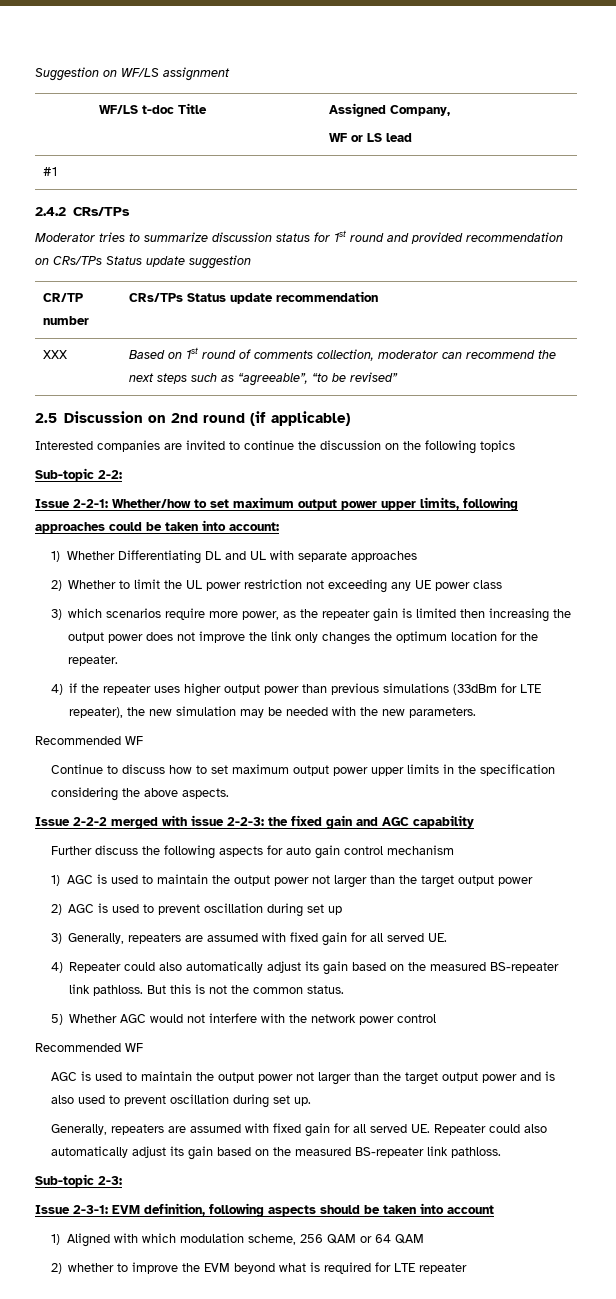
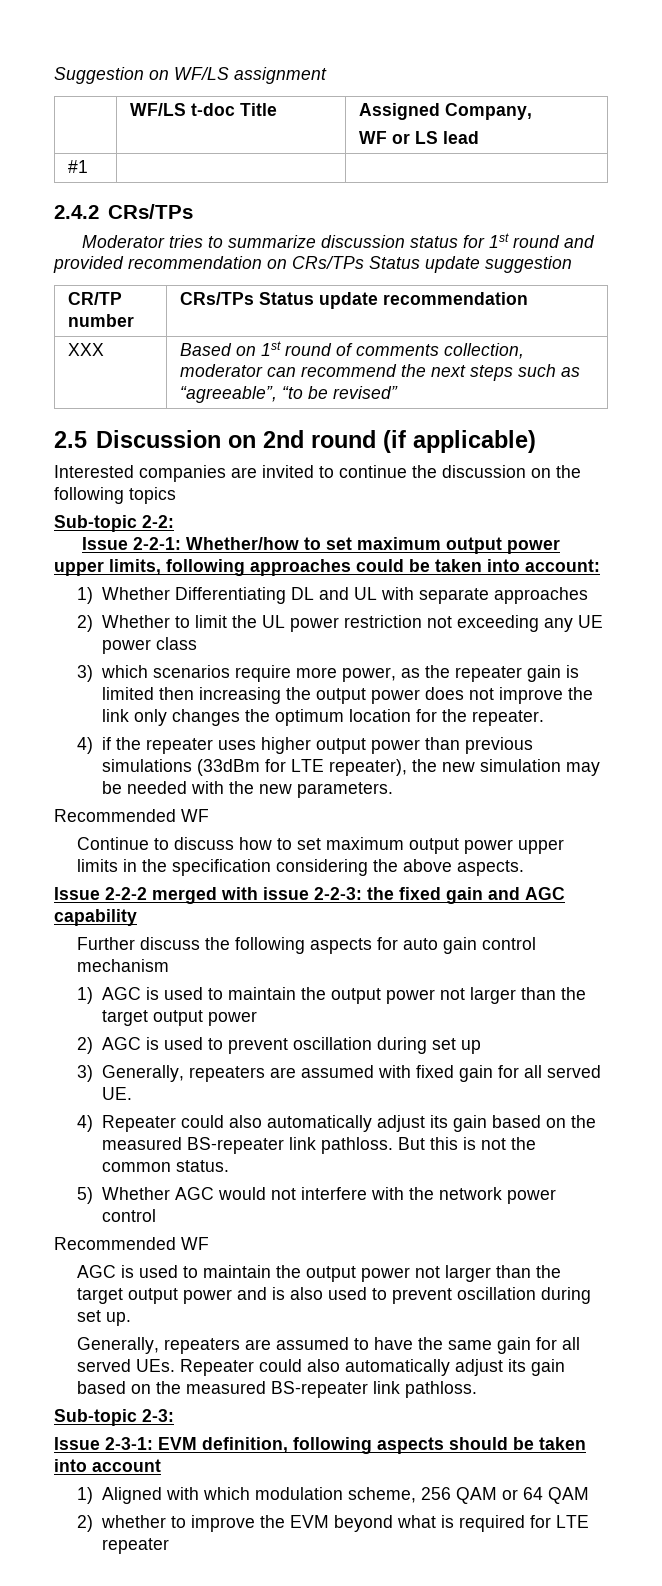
- Generally, repeaters are assumed with fixed gain for all served UE. Repeater could also automatically adjust its gain based on the measured BS-repeater link pathloss.
+ Generally, repeaters are assumed to have the same gain for all served UEs. Repeater could also automatically adjust its gain based on the measured BS-repeater link pathloss.

